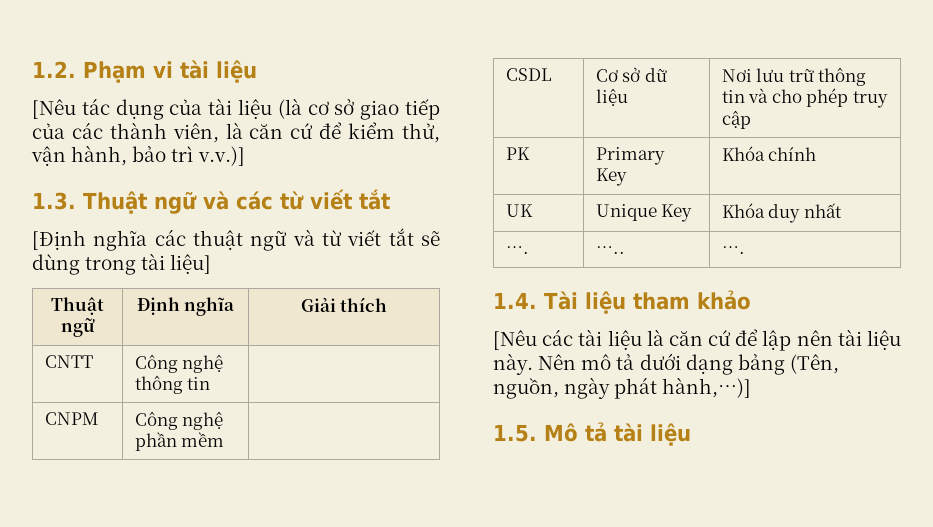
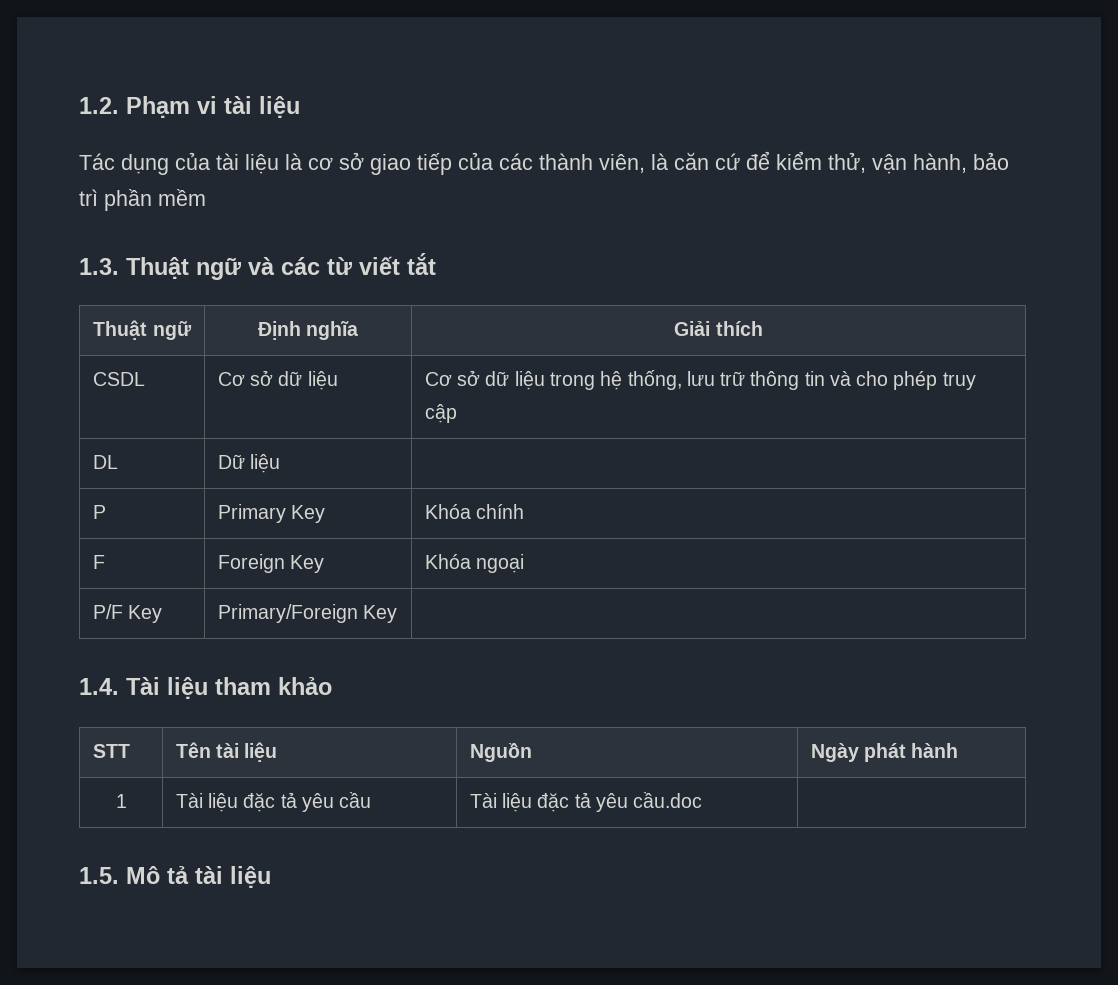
- [Nêu tác dụng của tài liệu (là cơ sở giao tiếp của các thành viên, là căn cứ để kiểm thử, vận hành, bảo trì v.v.)]
+ Tác dụng của tài liệu là cơ sở giao tiếp của các thành viên, là căn cứ để kiểm thử, vận hành, bảo trì phần mềm
- [Định nghĩa các thuật ngữ và từ viết tắt sẽ dùng trong tài liệu]
- CNTT | Công nghệ thông tin |
- CNPM | Công nghệ phần mềm |
- CSDL | Cơ sở dữ liệu | Nơi lưu trữ thông tin và cho phép truy cập
+ CSDL | Cơ sở dữ liệu | Cơ sở dữ liệu trong hệ thống, lưu trữ thông tin và cho phép truy cập
- PK | Primary Key | Khóa chính
+ DL | Dữ liệu |
+ P | Primary Key | Khóa chính
- UK | Unique Key | Khóa duy nhất
- …. | ….. | ….
+ F | Foreign Key | Khóa ngoại
+ P/F Key | Primary/Foreign Key |
- [Nêu các tài liệu là căn cứ để lập nên tài liệu này. Nên mô tả dưới dạng bảng (Tên, nguồn, ngày phát hành,…)]
+ STT | Tên tài liệu | Nguồn | Ngày phát hành
+ 1 | Tài liệu đặc tả yêu cầu | Tài liệu đặc tả yêu cầu.doc |

